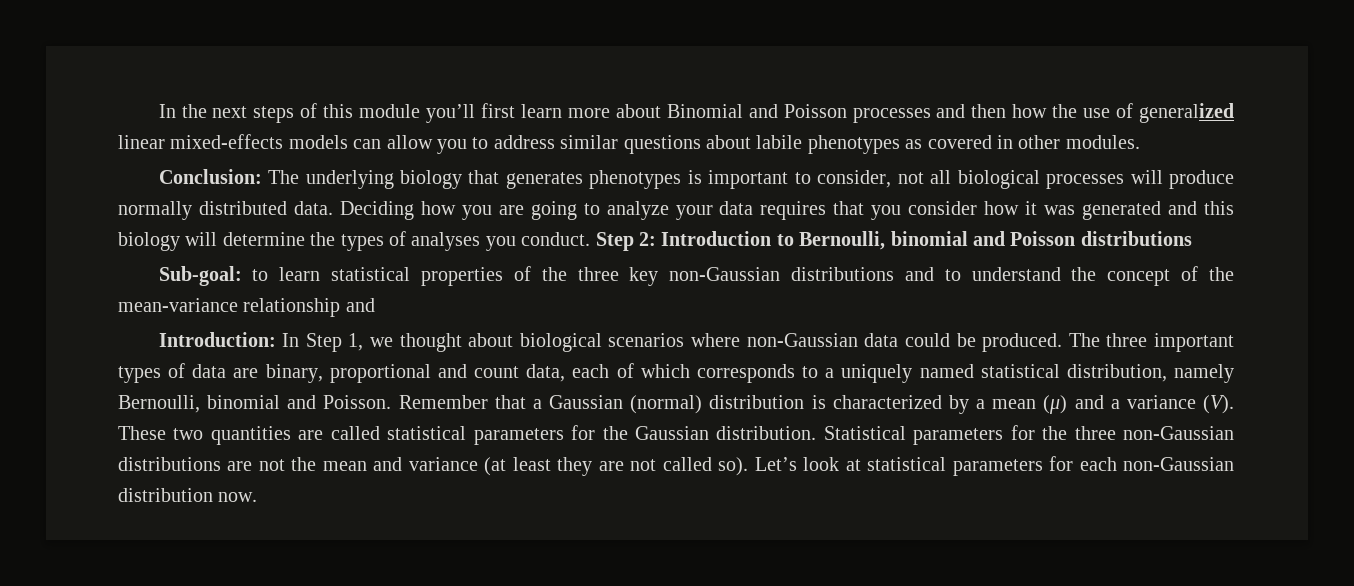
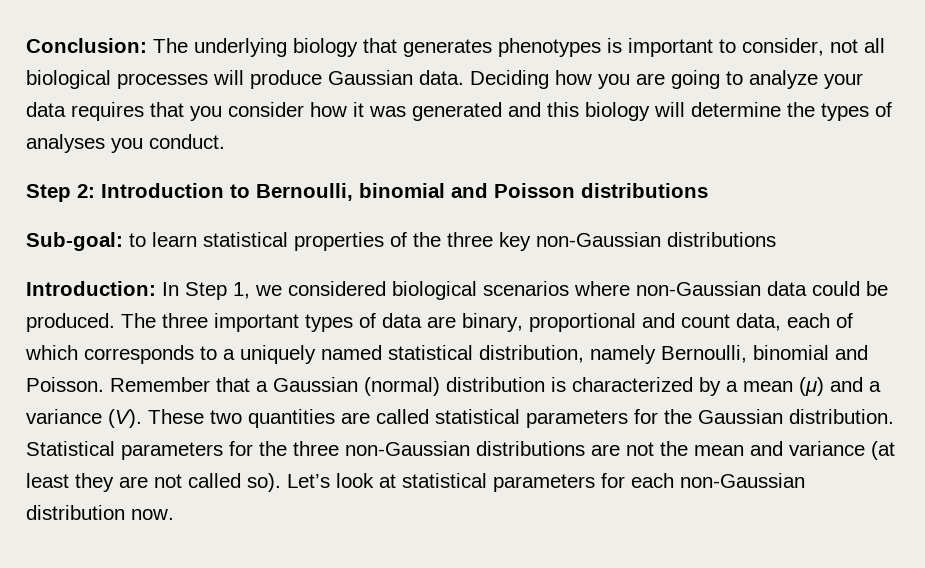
- In the next steps of this module you’ll first learn more about Binomial and Poisson processes and then how the use of generalized linear mixed-effects models can allow you to address similar questions about labile phenotypes as covered in other modules.
- Conclusion: The underlying biology that generates phenotypes is important to consider, not all biological processes will produce normally distributed data.
+ Conclusion: The underlying biology that generates phenotypes is important to consider, not all biological processes will produce Gaussian data.
- Deciding how you are going to analyze your data requires that you consider how it was generated and this biology will determine the types of analyses you conduct. Step 2: Introduction to Bernoulli, binomial and Poisson distributions
+ Deciding how you are going to analyze your data requires that you consider how it was generated and this biology will determine the types of analyses you conduct.
+ Step 2: Introduction to Bernoulli, binomial and Poisson distributions
- Sub-goal: to learn statistical properties of the three key non-Gaussian distributions and to understand the concept of the mean-variance relationship and
+ Sub-goal: to learn statistical properties of the three key non-Gaussian distributions
- Introduction: In Step 1, we thought about biological scenarios where non-Gaussian data could be produced.
+ Introduction: In Step 1, we considered biological scenarios where non-Gaussian data could be produced.

